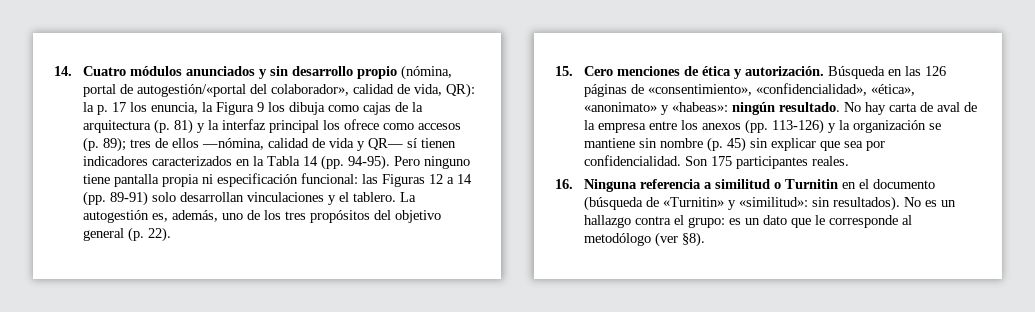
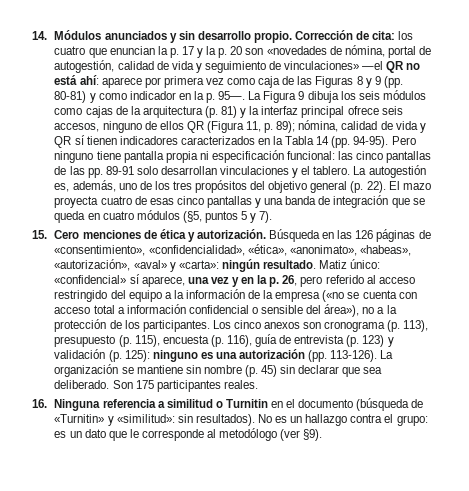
- 14. Cuatro módulos anunciados y sin desarrollo propio (nómina, portal de autogestión/«portal del colaborador», calidad de vida, QR): la p. 17 los enuncia, la Figura 9 los dibuja como cajas de la arquitectura (p. 81) y la interfaz principal los ofrece como accesos (p. 89); tres de ellos —nómina, calidad de vida y QR— sí tienen indicadores caracterizados en la Tabla 14 (pp. 94-95).
+ 14. Módulos anunciados y sin desarrollo propio. Corrección de cita: los cuatro que enuncian la p. 17 y la p. 20 son «novedades de nómina, portal de autogestión, calidad de vida y seguimiento de vinculaciones» —el QR no está ahí: aparece por primera vez como caja de las Figuras 8 y 9 (pp. 80-81) y como indicador en la p. 95—. La Figura 9 dibuja los seis módulos como cajas de la arquitectura (p. 81) y la interfaz principal ofrece seis accesos, ninguno de ellos QR (Figura 11, p. 89); nómina, calidad de vida y QR sí tienen indicadores caracterizados en la Tabla 14 (pp. 94-95).
- Pero ninguno tiene pantalla propia ni especificación funcional: las Figuras 12 a 14 (pp. 89-91) solo desarrollan vinculaciones y el tablero.
+ Pero ninguno tiene pantalla propia ni especificación funcional: las cinco pantallas de las pp. 89-91 solo desarrollan vinculaciones y el tablero.
+ El mazo proyecta cuatro de esas cinco pantallas y una banda de integración que se queda en cuatro módulos (§5, puntos 5 y 7).
- Búsqueda en las 126 páginas de «consentimiento», «confidencialidad», «ética», «anonimato» y «habeas»: ningún resultado. No hay carta de aval de la empresa entre los anexos (pp. 113-126) y la organización se mantiene sin nombre (p. 45) sin explicar que sea por confidencialidad.
+ Búsqueda en las 126 páginas de «consentimiento», «confidencialidad», «ética», «anonimato», «habeas», «autorización», «aval» y «carta»: ningún resultado. Matiz único: «confidencial» sí aparece, una vez y en la p. 26, pero referido al acceso restringido del equipo a la información de la empresa («no se cuenta con acceso total a información confidencial o sensible del área»), no a la protección de los participantes. Los cinco anexos son cronograma (p. 113), presupuesto (p. 115), encuesta (p. 116), guía de entrevista (p. 123) y validación (p. 125): ninguno es una autorización (pp. 113-126). La organización se mantiene sin nombre (p. 45) sin declarar que sea deliberado.
- No es un hallazgo contra el grupo: es un dato que le corresponde al metodólogo (ver §8).
+ No es un hallazgo contra el grupo: es un dato que le corresponde al metodólogo (ver §9).

